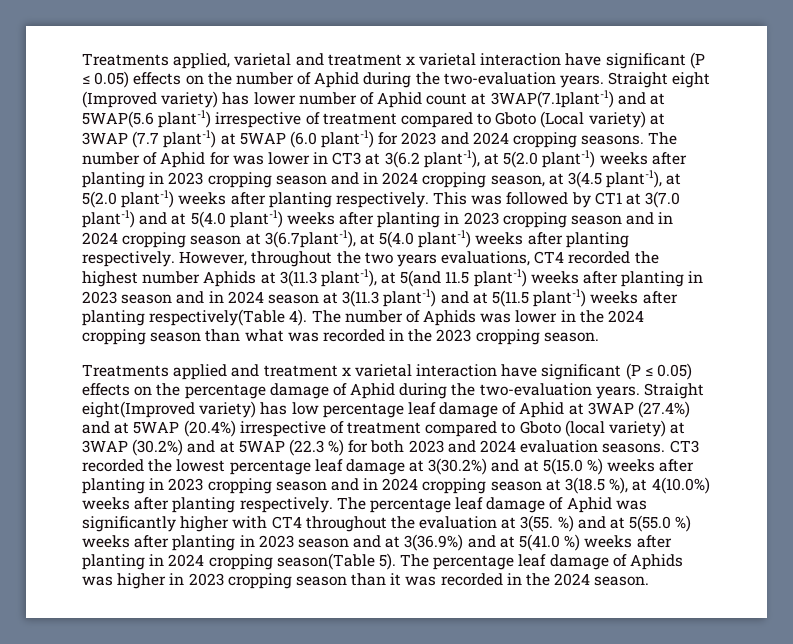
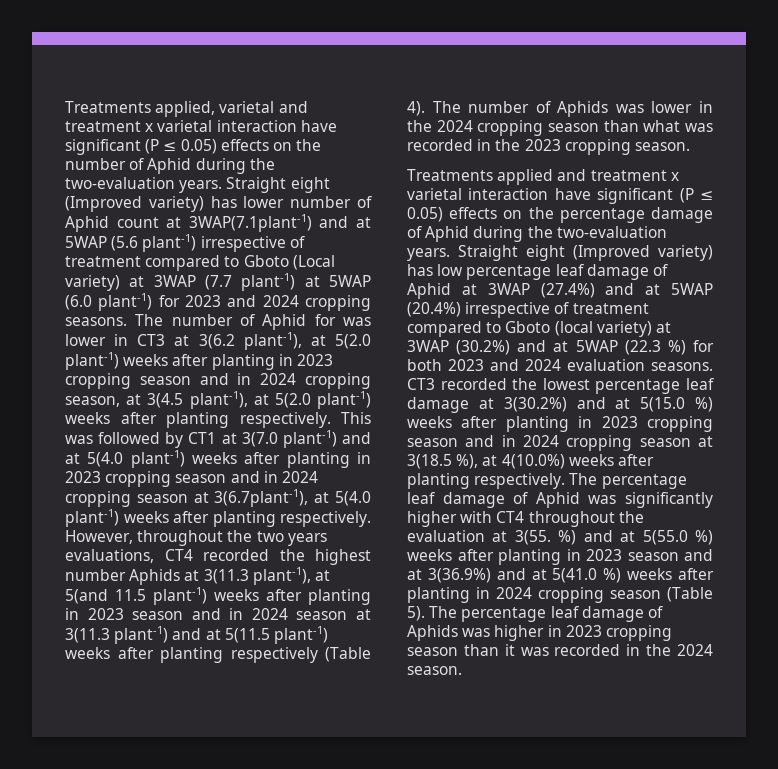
- Straight eight (Improved variety) has lower number of Aphid count at 3WAP(7.1plant-1) and at 5WAP(5.6 plant-1) irrespective of treatment compared to Gboto (Local variety) at 3WAP (7.7 plant-1) at 5WAP (6.0 plant-1) for 2023 and 2024 cropping seasons.
+ Straight eight (Improved variety) has lower number of Aphid count at 3WAP(7.1plant-1) and at 5WAP (5.6 plant-1) irrespective of treatment compared to Gboto (Local variety) at 3WAP (7.7 plant-1) at 5WAP (6.0 plant-1) for 2023 and 2024 cropping seasons.
- However, throughout the two years evaluations, CT4 recorded the highest number Aphids at 3(11.3 plant-1), at 5(and 11.5 plant-1) weeks after planting in 2023 season and in 2024 season at 3(11.3 plant-1) and at 5(11.5 plant-1) weeks after planting respectively(Table 4).
+ However, throughout the two years evaluations, CT4 recorded the highest number Aphids at 3(11.3 plant-1), at 5(and 11.5 plant-1) weeks after planting in 2023 season and in 2024 season at 3(11.3 plant-1) and at 5(11.5 plant-1) weeks after planting respectively (Table 4).
- Straight eight(Improved variety) has low percentage leaf damage of Aphid at 3WAP (27.4%) and at 5WAP (20.4%) irrespective of treatment compared to Gboto (local variety) at 3WAP (30.2%) and at 5WAP (22.3 %) for both 2023 and 2024 evaluation seasons.
+ Straight eight (Improved variety) has low percentage leaf damage of Aphid at 3WAP (27.4%) and at 5WAP (20.4%) irrespective of treatment compared to Gboto (local variety) at 3WAP (30.2%) and at 5WAP (22.3 %) for both 2023 and 2024 evaluation seasons.
- %) and at 5(55.0 %) weeks after planting in 2023 season and at 3(36.9%) and at 5(41.0 %) weeks after planting in 2024 cropping season(Table 5).
+ %) and at 5(55.0 %) weeks after planting in 2023 season and at 3(36.9%) and at 5(41.0 %) weeks after planting in 2024 cropping season (Table 5).

